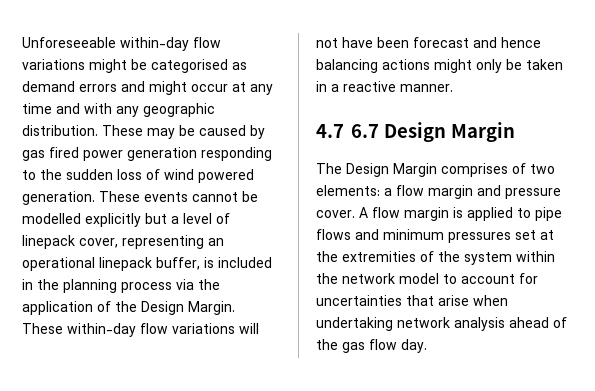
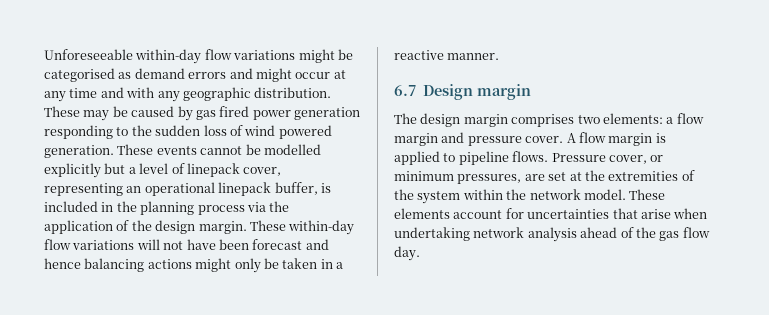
- These events cannot be modelled explicitly but a level of linepack cover, representing an operational linepack buffer, is included in the planning process via the application of the Design Margin.
+ These events cannot be modelled explicitly but a level of linepack cover, representing an operational linepack buffer, is included in the planning process via the application of the design margin.
- 4.7 6.7 Design Margin
- The Design Margin comprises of two elements: a flow margin and pressure cover.
+ 6.7 Design margin
+ The design margin comprises two elements: a flow margin and pressure cover.
- A flow margin is applied to pipe flows and minimum pressures set at the extremities of the system within the network model to account for uncertainties that arise when undertaking network analysis ahead of the gas flow day.
+ A flow margin is applied to pipeline flows. Pressure cover, or minimum pressures, are set at the extremities of the system within the network model. These elements account for uncertainties that arise when undertaking network analysis ahead of the gas flow day.

